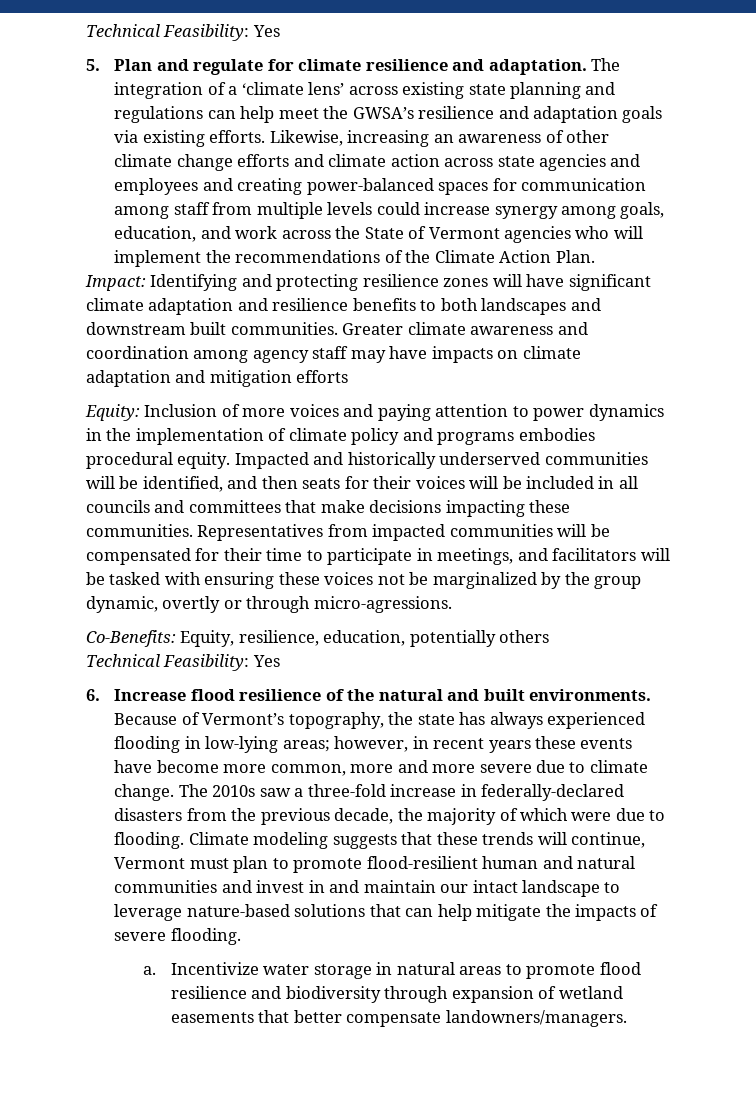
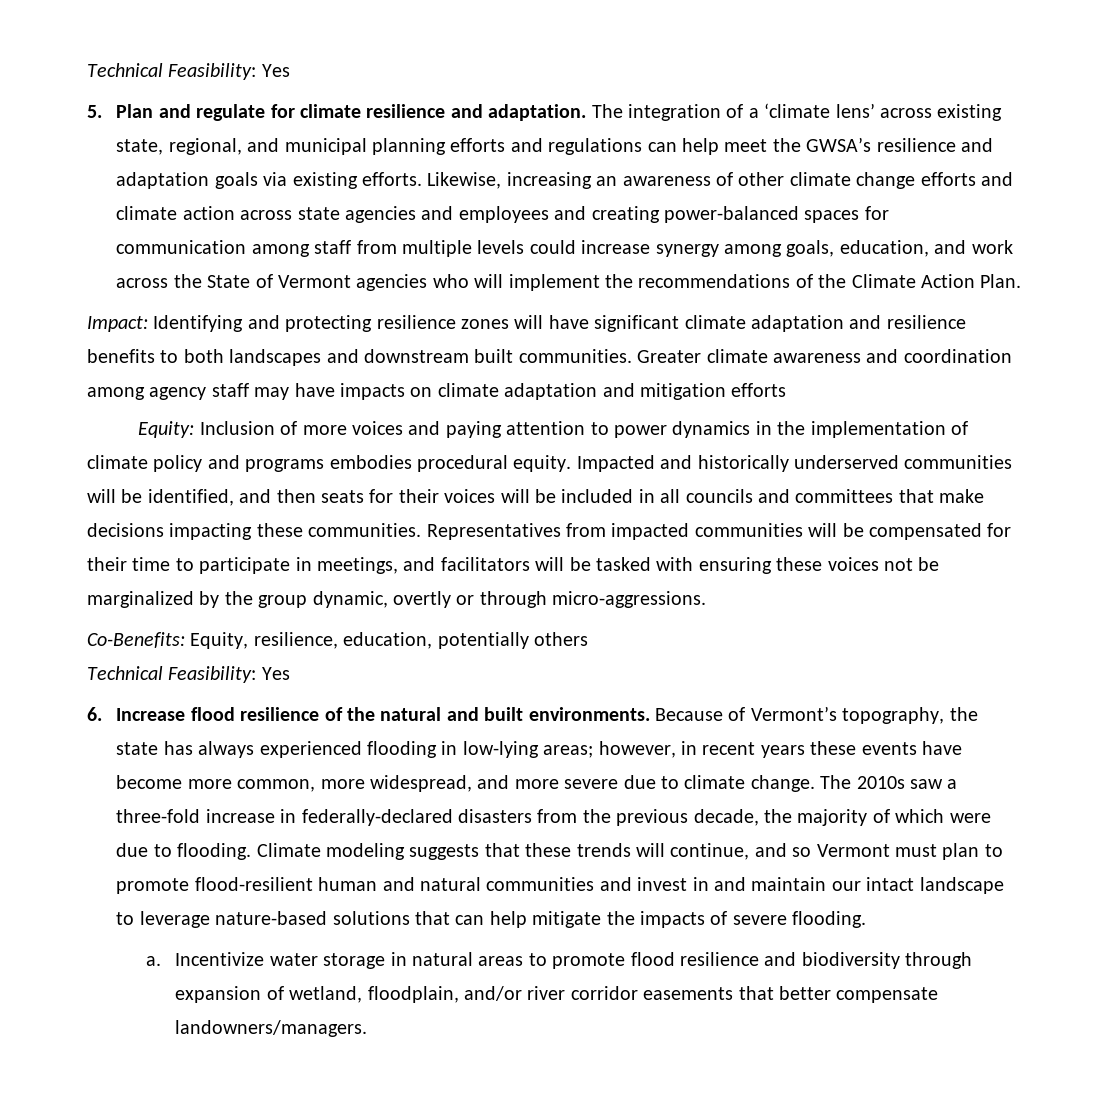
- The integration of a ‘climate lens’ across existing state planning and regulations can help meet the GWSA’s resilience and adaptation goals via existing efforts.
+ The integration of a ‘climate lens’ across existing state, regional, and municipal planning efforts and regulations can help meet the GWSA’s resilience and adaptation goals via existing efforts.
- Representatives from impacted communities will be compensated for their time to participate in meetings, and facilitators will be tasked with ensuring these voices not be marginalized by the group dynamic, overtly or through micro-agressions.
+ Representatives from impacted communities will be compensated for their time to participate in meetings, and facilitators will be tasked with ensuring these voices not be marginalized by the group dynamic, overtly or through micro-aggressions.
- Because of Vermont’s topography, the state has always experienced flooding in low-lying areas; however, in recent years these events have become more common, more and more severe due to climate change.
+ Because of Vermont’s topography, the state has always experienced flooding in low-lying areas; however, in recent years these events have become more common, more widespread, and more severe due to climate change.
- Climate modeling suggests that these trends will continue, Vermont must plan to promote flood-resilient human and natural communities and invest in and maintain our intact landscape to leverage nature-based solutions that can help mitigate the impacts of severe flooding.
+ Climate modeling suggests that these trends will continue, and so Vermont must plan to promote flood-resilient human and natural communities and invest in and maintain our intact landscape to leverage nature-based solutions that can help mitigate the impacts of severe flooding.
- Incentivize water storage in natural areas to promote flood resilience and biodiversity through expansion of wetland easements that better compensate landowners/managers.
+ Incentivize water storage in natural areas to promote flood resilience and biodiversity through expansion of wetland, floodplain, and/or river corridor easements that better compensate landowners/managers.

